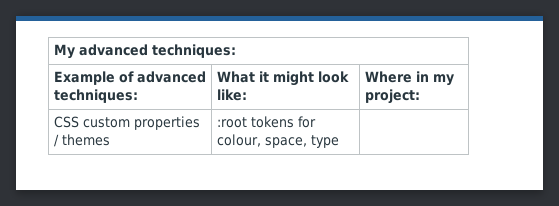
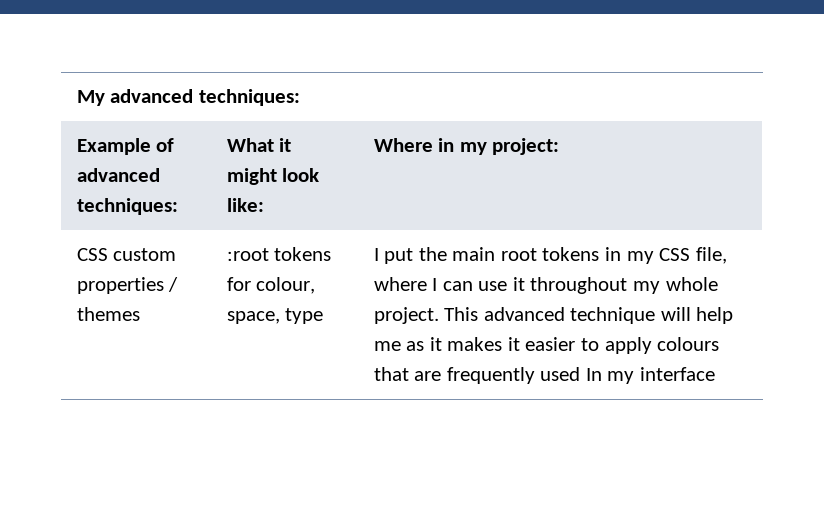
+ I put the main root tokens in my CSS file, where I can use it throughout my whole project. This advanced technique will help me as it makes it easier to apply colours that are frequently used In my interface

